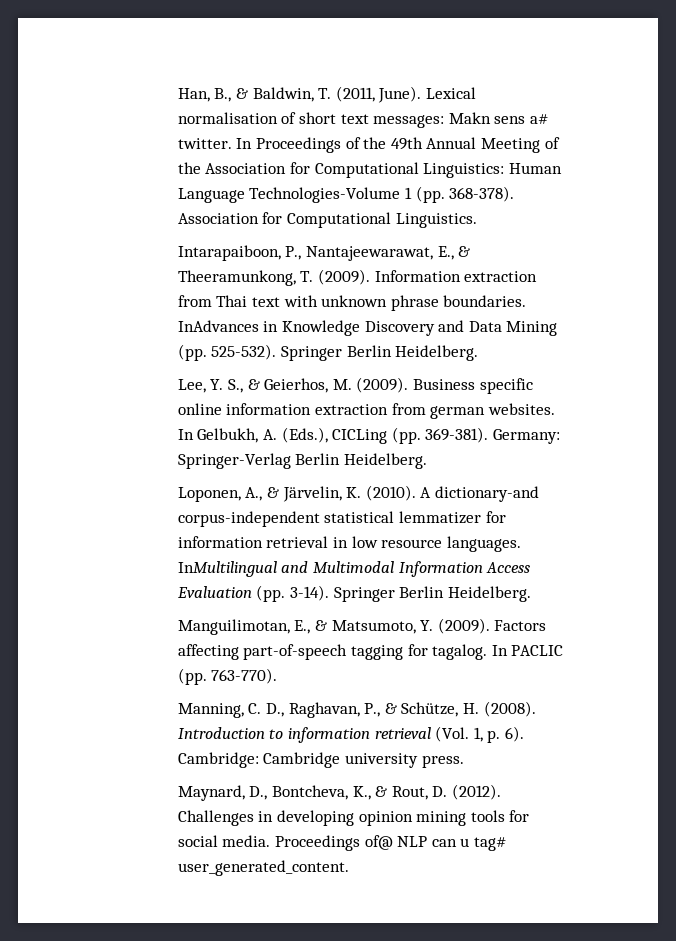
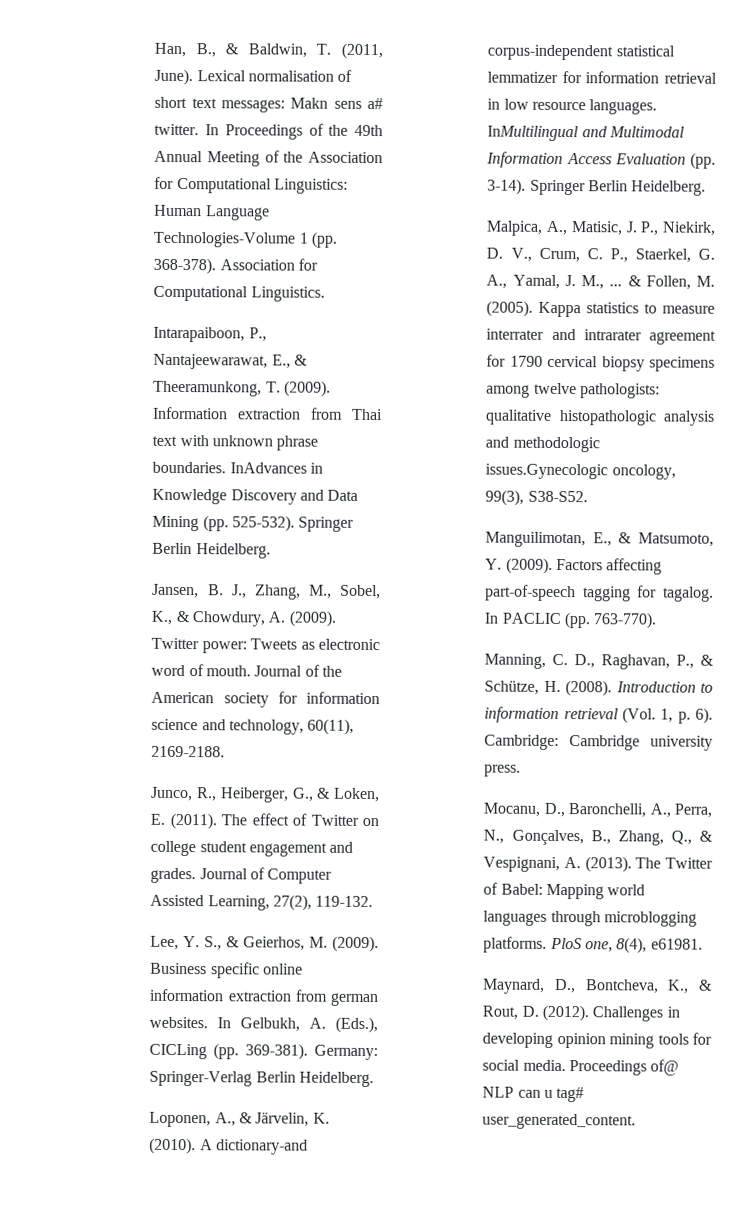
+ Jansen, B. J., Zhang, M., Sobel, K., & Chowdury, A. (2009). Twitter power: Tweets as electronic word of mouth. Journal of the American society for information science and technology, 60(11), 2169-2188.
+ Junco, R., Heiberger, G., & Loken, E. (2011). The effect of Twitter on college student engagement and grades. Journal of Computer Assisted Learning, 27(2), 119-132.
+ Malpica, A., Matisic, J. P., Niekirk, D. V., Crum, C. P., Staerkel, G. A., Yamal, J. M., ... & Follen, M. (2005). Kappa statistics to measure interrater and intrarater agreement for 1790 cervical biopsy specimens among twelve pathologists: qualitative histopathologic analysis and methodologic issues.Gynecologic oncology, 99(3), S38-S52.
+ Mocanu, D., Baronchelli, A., Perra, N., Gonçalves, B., Zhang, Q., & Vespignani, A. (2013). The Twitter of Babel: Mapping world languages through microblogging platforms. PloS one, 8(4), e61981.

